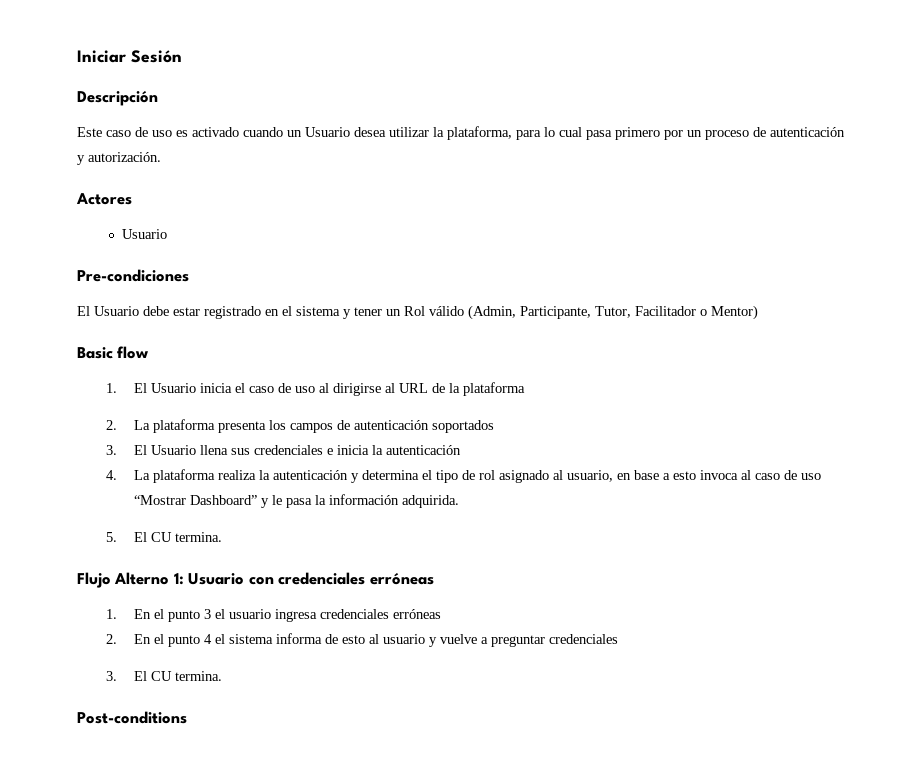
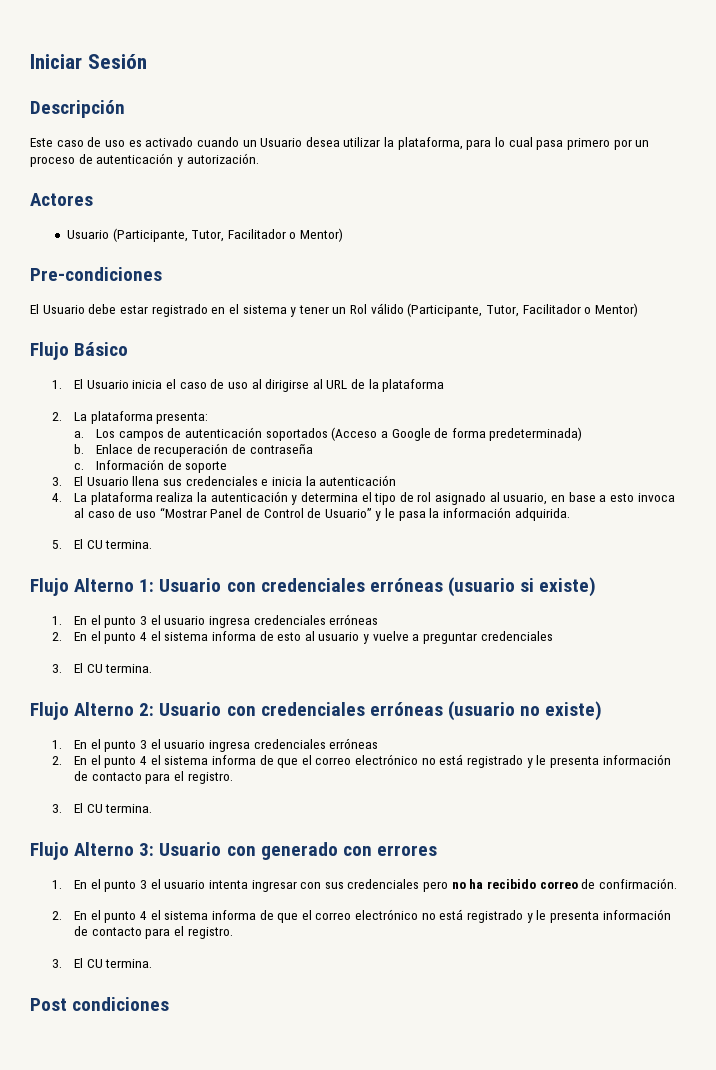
  Actores
- Usuario
+ Usuario (Participante, Tutor, Facilitador o Mentor)
- El Usuario debe estar registrado en el sistema y tener un Rol válido (Admin, Participante, Tutor, Facilitador o Mentor)
- Basic flow
+ El Usuario debe estar registrado en el sistema y tener un Rol válido (Participante, Tutor, Facilitador o Mentor)
+ Flujo Básico
- 2. La plataforma presenta los campos de autenticación soportados
+ 2. La plataforma presenta:
+ a. Los campos de autenticación soportados (Acceso a Google de forma predeterminada)
+ b. Enlace de recuperación de contraseña
+ c. Información de soporte
- 4. La plataforma realiza la autenticación y determina el tipo de rol asignado al usuario, en base a esto invoca al caso de uso “Mostrar Dashboard” y le pasa la información adquirida.
+ 4. La plataforma realiza la autenticación y determina el tipo de rol asignado al usuario, en base a esto invoca al caso de uso “Mostrar Panel de Control de Usuario” y le pasa la información adquirida.
- Flujo Alterno 1: Usuario con credenciales erróneas
+ Flujo Alterno 1: Usuario con credenciales erróneas (usuario si existe)
- Post-conditions
+ Flujo Alterno 2: Usuario con credenciales erróneas (usuario no existe)
+ 1. En el punto 3 el usuario ingresa credenciales erróneas
+ 2. En el punto 4 el sistema informa de que el correo electrónico no está registrado y le presenta información de contacto para el registro.
+ 3. El CU termina.
+ Flujo Alterno 3: Usuario con generado con errores
+ 1. En el punto 3 el usuario intenta ingresar con sus credenciales pero no ha recibido correo de confirmación.
+ 2. En el punto 4 el sistema informa de que el correo electrónico no está registrado y le presenta información de contacto para el registro.
+ 3. El CU termina.
+ Post condiciones

